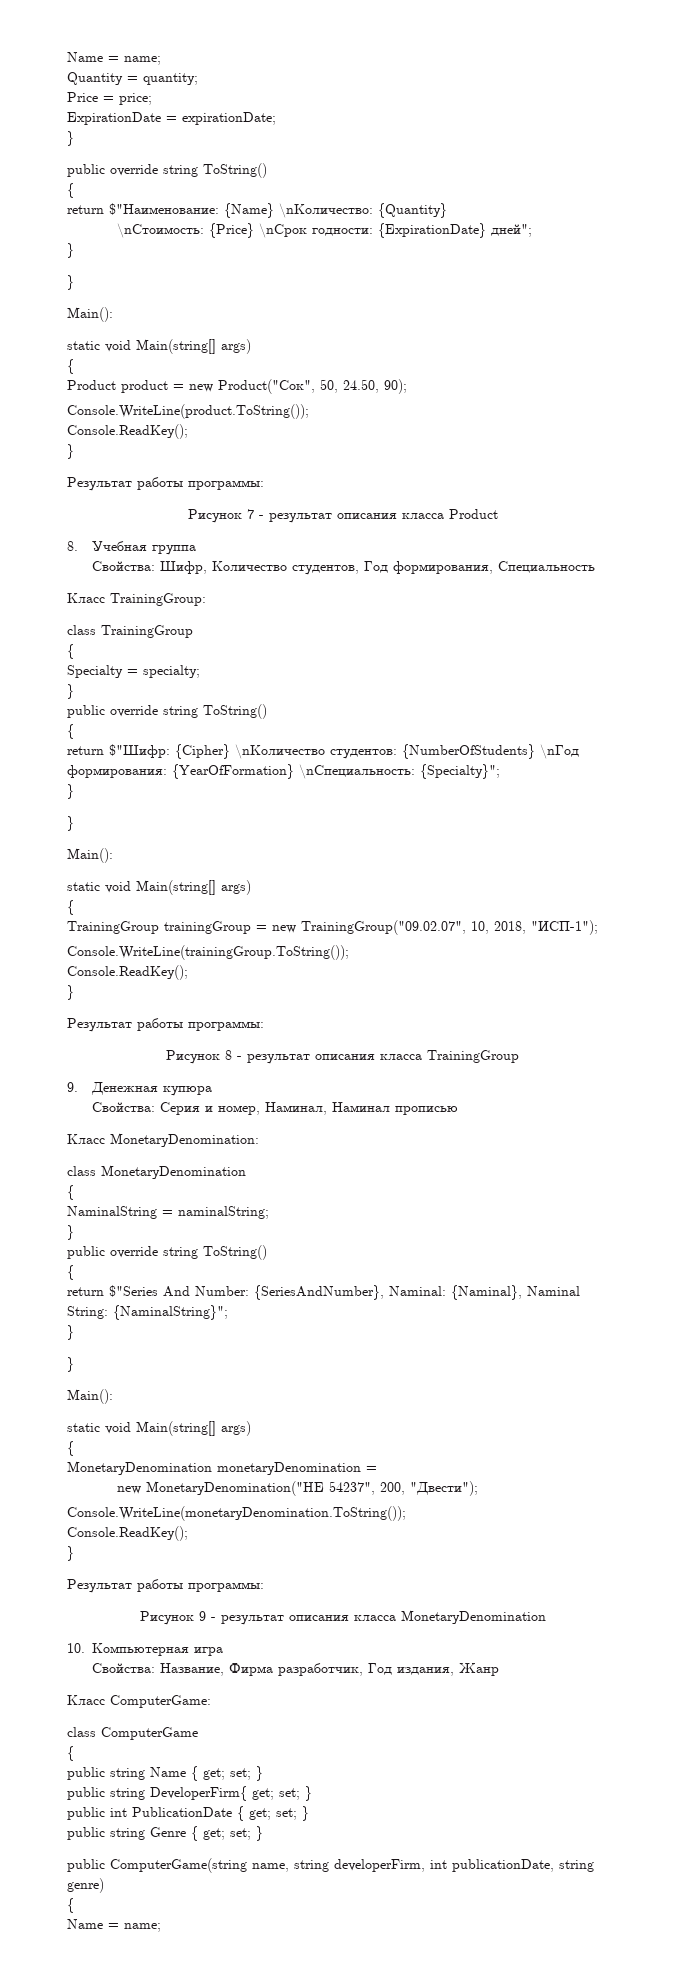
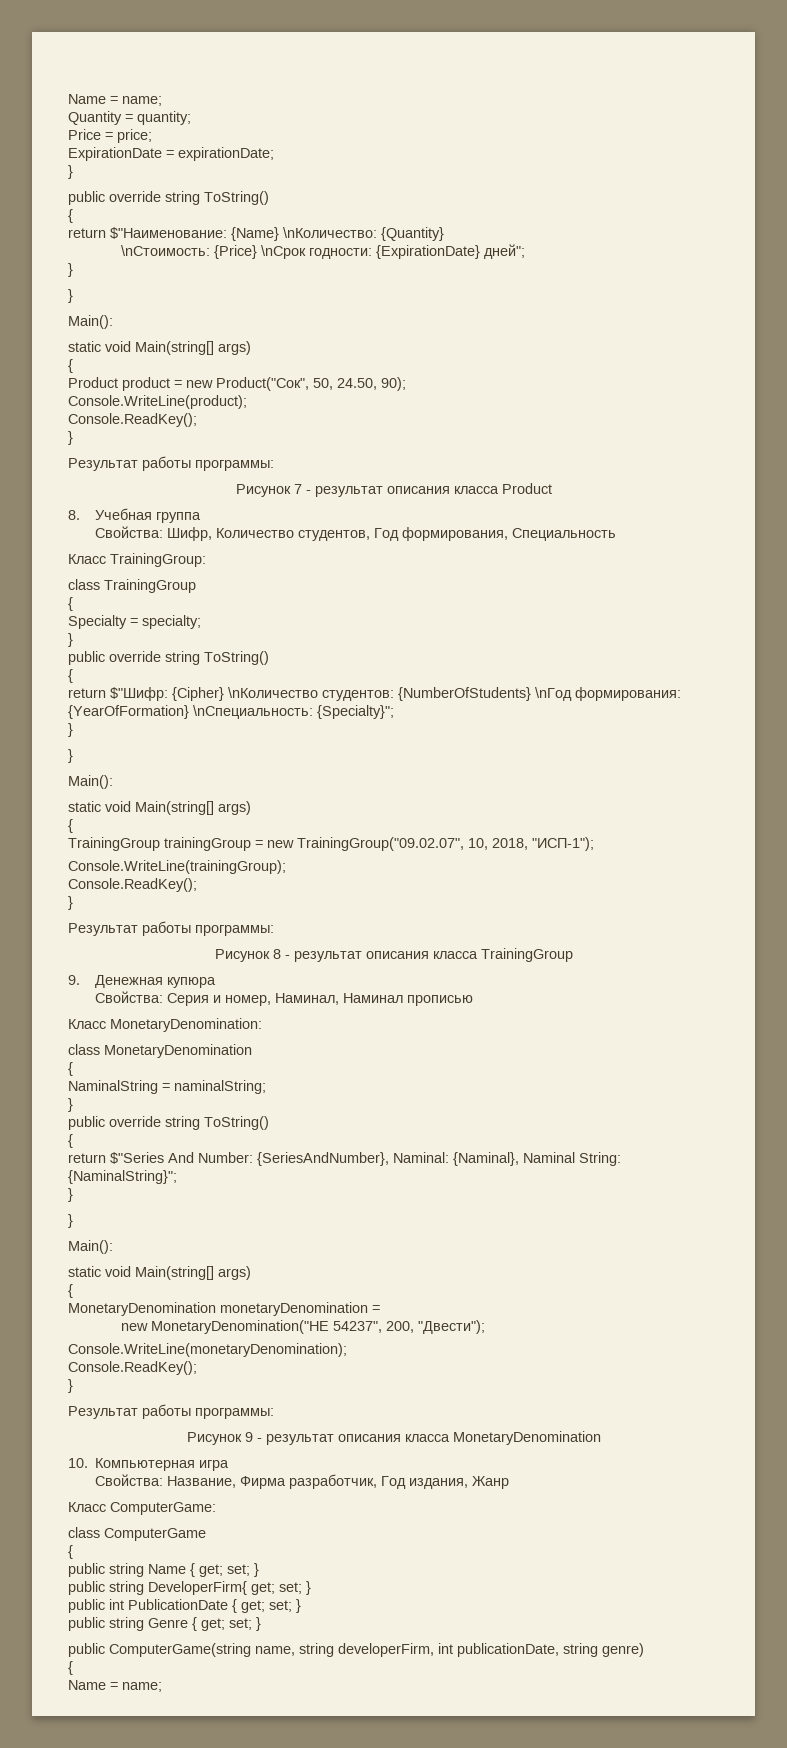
- Console.WriteLine(product.ToString());
+ Console.WriteLine(product);
- Console.WriteLine(trainingGroup.ToString());
+ Console.WriteLine(trainingGroup);
- Console.WriteLine(monetaryDenomination.ToString());
+ Console.WriteLine(monetaryDenomination);

